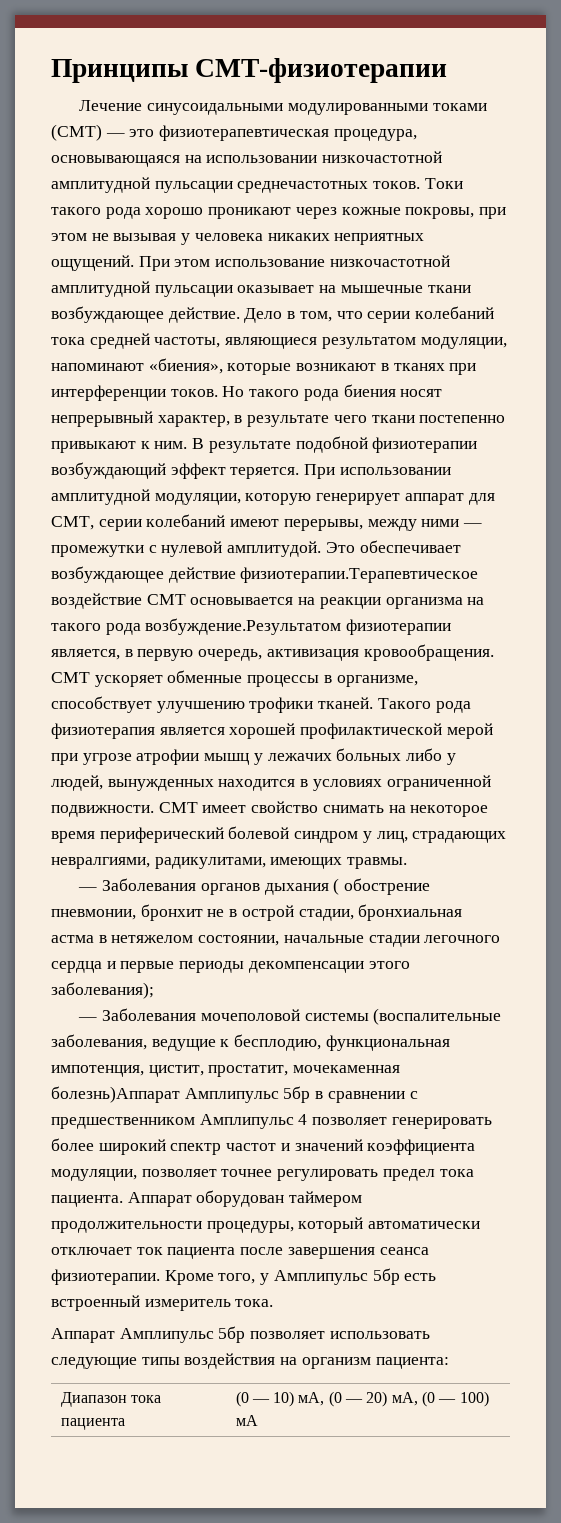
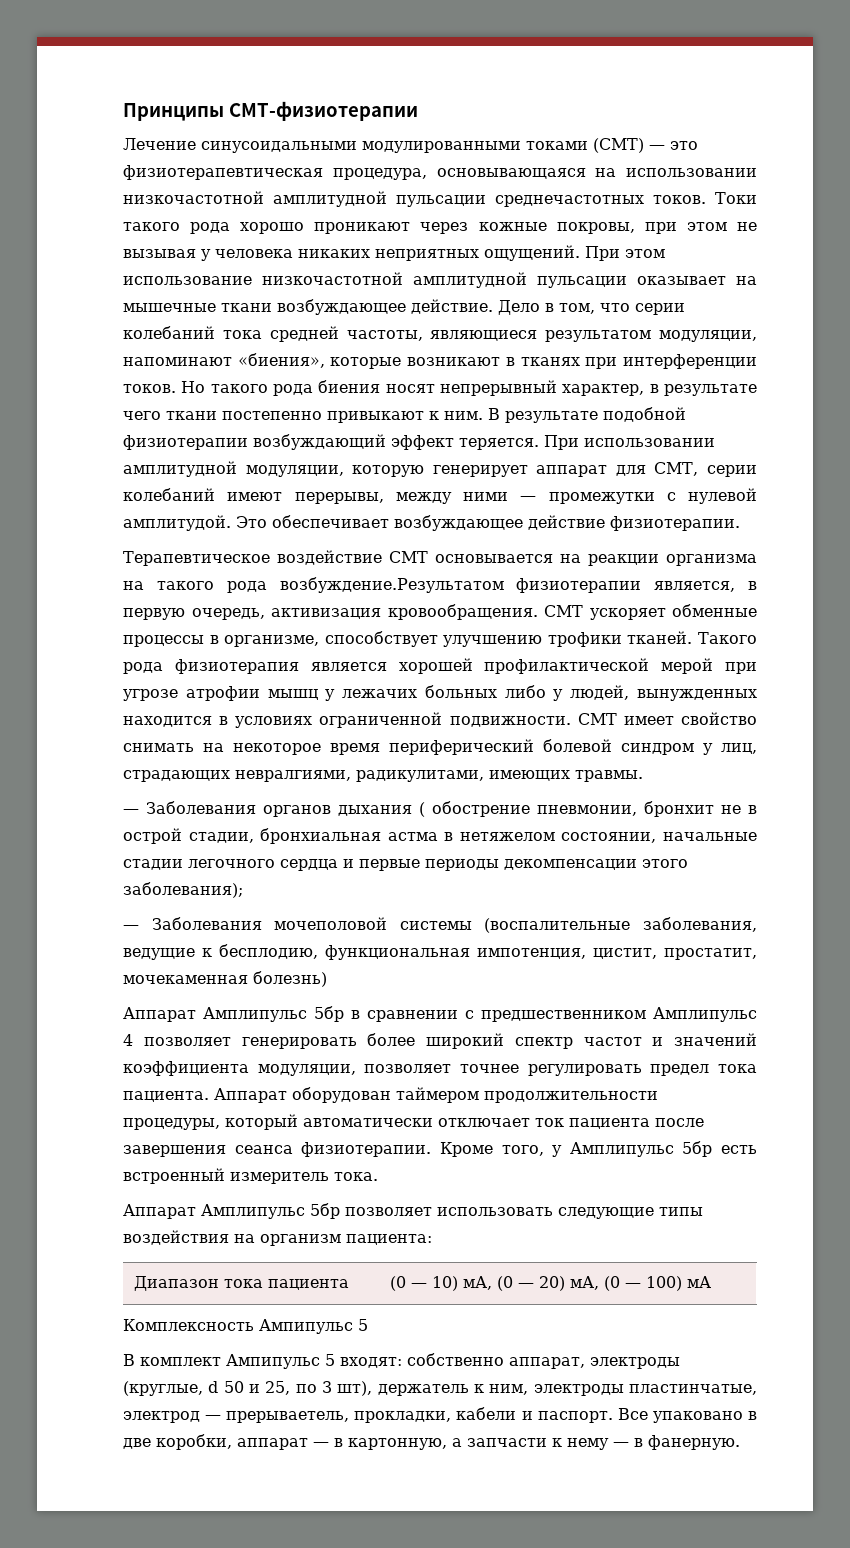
- Это обеспечивает возбуждающее действие физиотерапии.Терапевтическое воздействие СМТ основывается на реакции организма на такого рода возбуждение.Результатом физиотерапии является, в первую очередь, активизация кровообращения.
+ Это обеспечивает возбуждающее действие физиотерапии.
+ Терапевтическое воздействие СМТ основывается на реакции организма на такого рода возбуждение.Результатом физиотерапии является, в первую очередь, активизация кровообращения.
- — Заболевания мочеполовой системы (воспалительные заболевания, ведущие к бесплодию, функциональная импотенция, цистит, простатит, мочекаменная болезнь)Аппарат Амплипульс 5бр в сравнении с предшественником Амплипульс 4 позволяет генерировать более широкий спектр частот и значений коэффициента модуляции, позволяет точнее регулировать предел тока пациента.
+ — Заболевания мочеполовой системы (воспалительные заболевания, ведущие к бесплодию, функциональная импотенция, цистит, простатит, мочекаменная болезнь)
+ Аппарат Амплипульс 5бр в сравнении с предшественником Амплипульс 4 позволяет генерировать более широкий спектр частот и значений коэффициента модуляции, позволяет точнее регулировать предел тока пациента.
+ Комплексность Ампипульс 5
+ В комплект Ампипульс 5 входят: собственно аппарат, электроды (круглые, d 50 и 25, по 3 шт), держатель к ним, электроды пластинчатые, электрод — прерываетель, прокладки, кабели и паспорт. Все упаковано в две коробки, аппарат — в картонную, а запчасти к нему — в фанерную.

